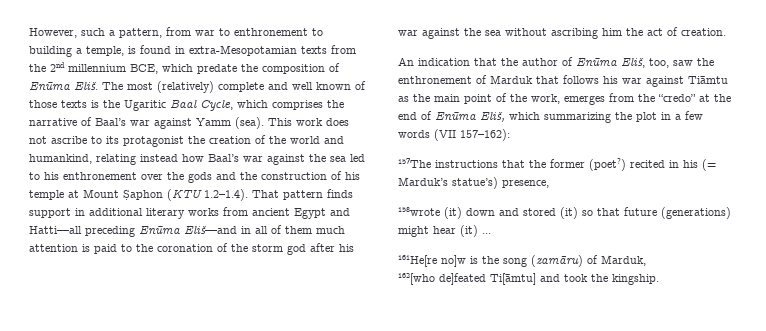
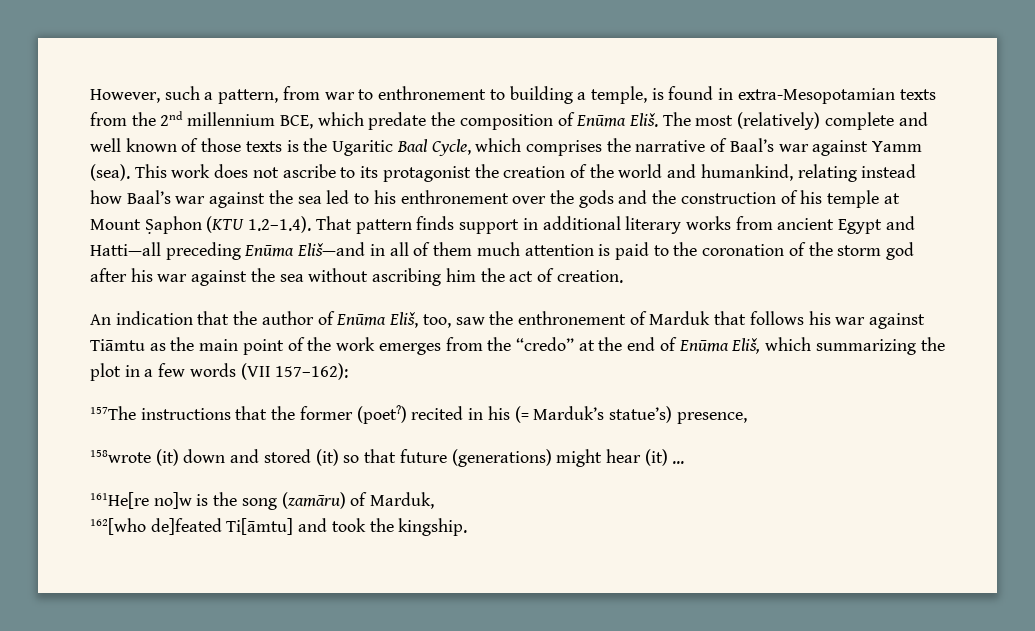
- An indication that the author of Enūma Eliš, too, saw the enthronement of Marduk that follows his war against Tiāmtu as the main point of the work, emerges from the “credo” at the end of Enūma Eliš, which summarizing the plot in a few words (VII 157–162):
+ An indication that the author of Enūma Eliš, too, saw the enthronement of Marduk that follows his war against Tiāmtu as the main point of the work emerges from the “credo” at the end of Enūma Eliš, which summarizing the plot in a few words (VII 157–162):

